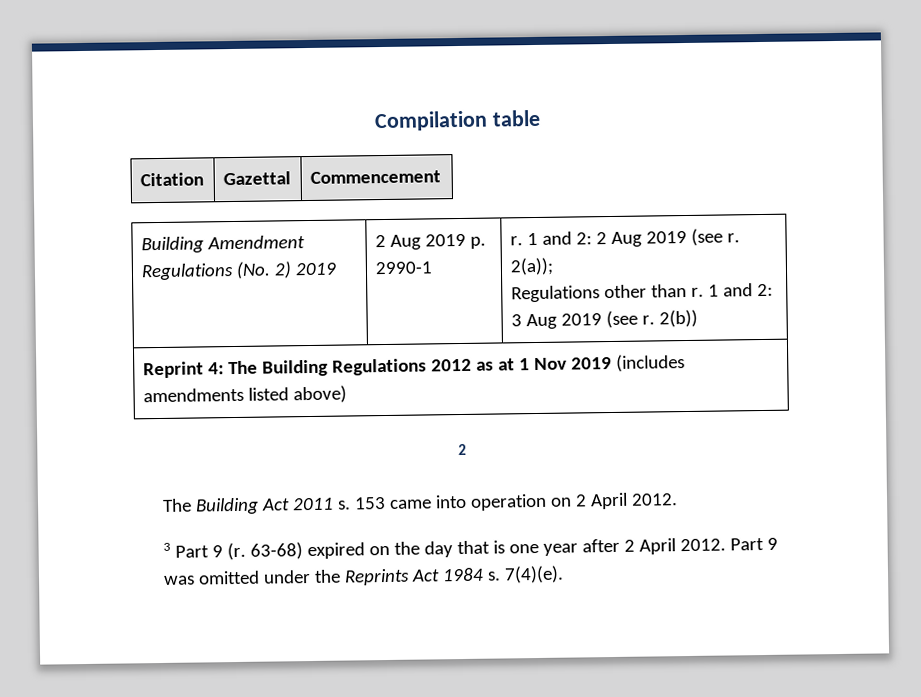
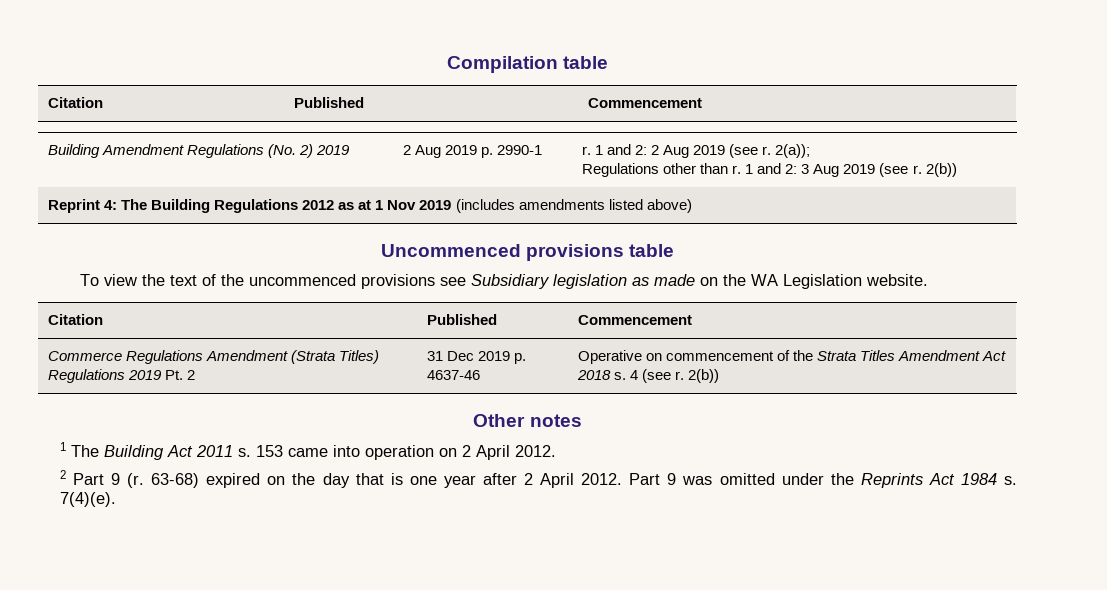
  Compilation table
- Citation | Gazettal | Commencement
+ Citation | Published | Commencement
  Reprint 4: The Building Regulations 2012 as at 1 Nov 2019 (includes amendments listed above)
- 2
- The Building Act 2011 s.
+ Uncommenced provisions table
+ To view the text of the uncommenced provisions see Subsidiary legislation as made on the WA Legislation website.
+ Citation | Published | Commencement
+ Commerce Regulations Amendment (Strata Titles) Regulations 2019 Pt. 2 | 31 Dec 2019 p. 4637-46 | Operative on commencement of the Strata Titles Amendment Act 2018 s. 4 (see r. 2(b))
+ Other notes
+ 1 The Building Act 2011 s.
- 3 Part 9 (r.
+ 2 Part 9 (r.

